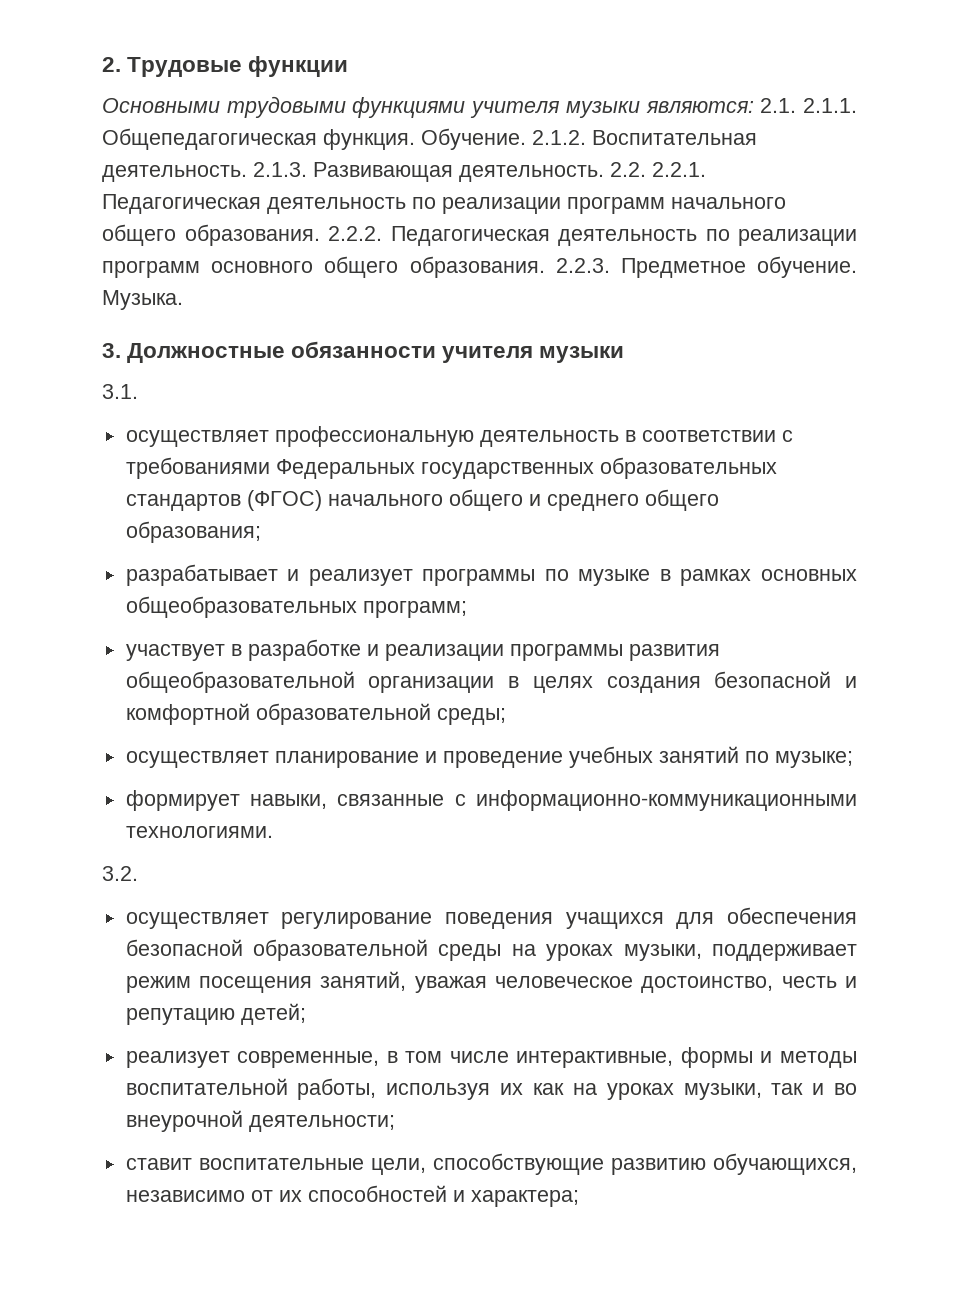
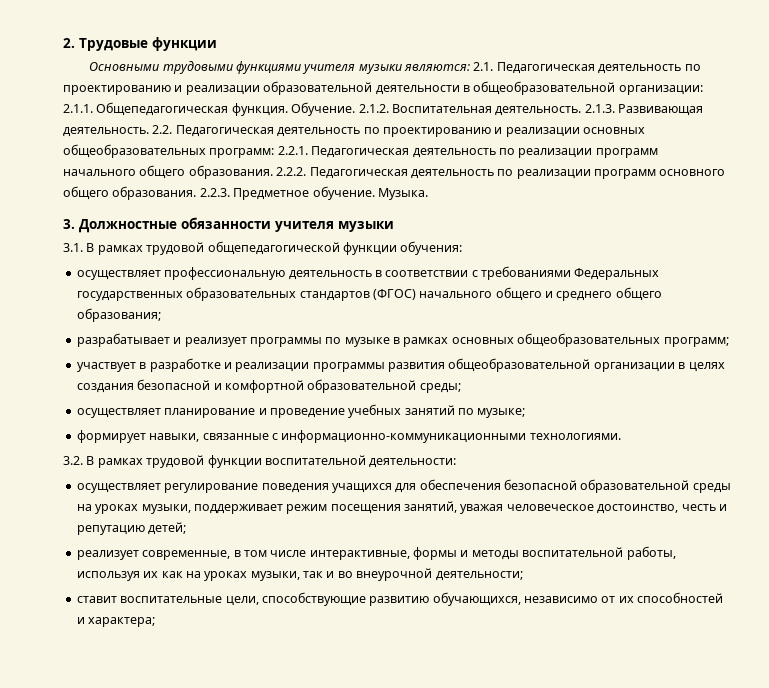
- Основными трудовыми функциями учителя музыки являются: 2.1. 2.1.1. Общепедагогическая функция.
+ Основными трудовыми функциями учителя музыки являются: 2.1. Педагогическая деятельность по проектированию и реализации образовательной деятельности в общеобразовательной организации: 2.1.1. Общепедагогическая функция.
- 2.2. 2.2.1. Педагогическая деятельность по реализации программ начального общего образования.
+ 2.2. Педагогическая деятельность по проектированию и реализации основных общеобразовательных программ: 2.2.1. Педагогическая деятельность по реализации программ начального общего образования.
- 3.1.
+ 3.1. В рамках трудовой общепедагогической функции обучения:
- 3.2.
+ 3.2. В рамках трудовой функции воспитательной деятельности:

